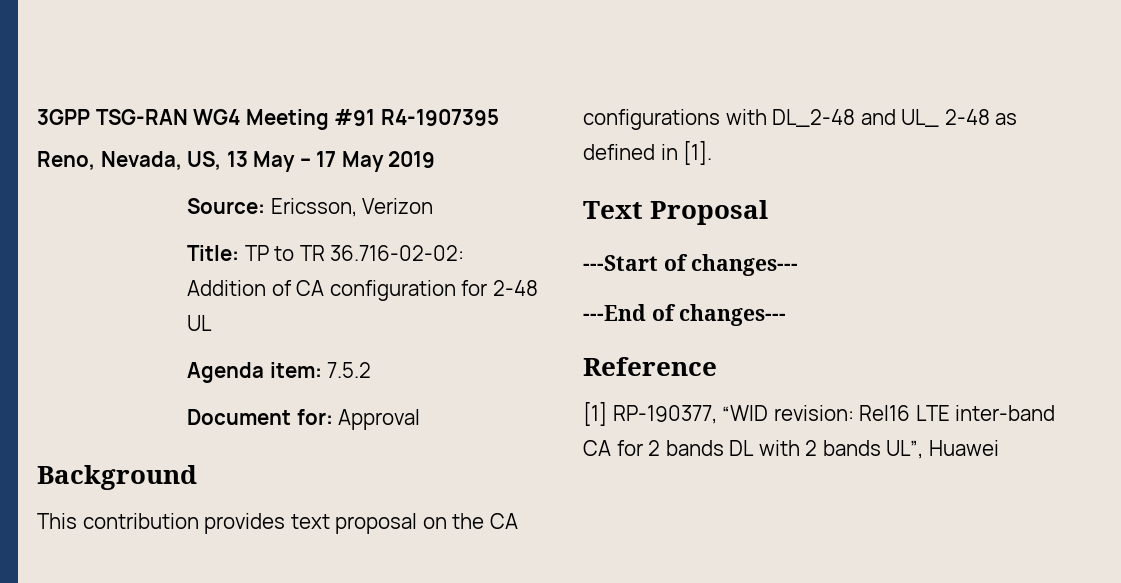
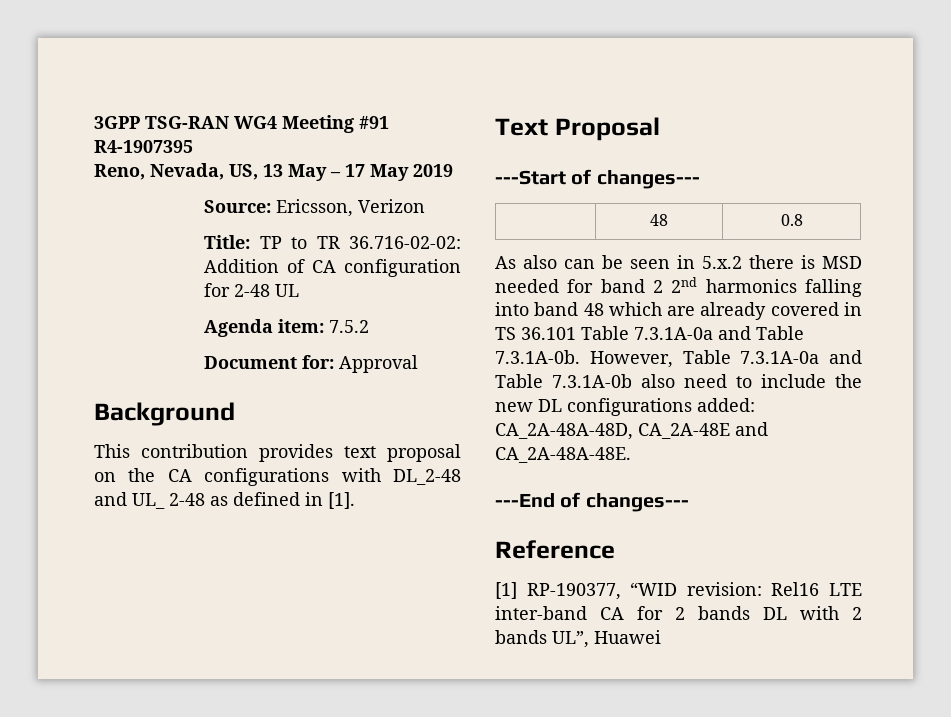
+ | 48 | 0.8
+ As also can be seen in 5.x.2 there is MSD needed for band 2 2nd harmonics falling into band 48 which are already covered in TS 36.101 Table 7.3.1A-0a and Table 7.3.1A-0b. However, Table 7.3.1A-0a and Table 7.3.1A-0b also need to include the new DL configurations added: CA_2A-48A-48D, CA_2A-48E and CA_2A-48A-48E.

